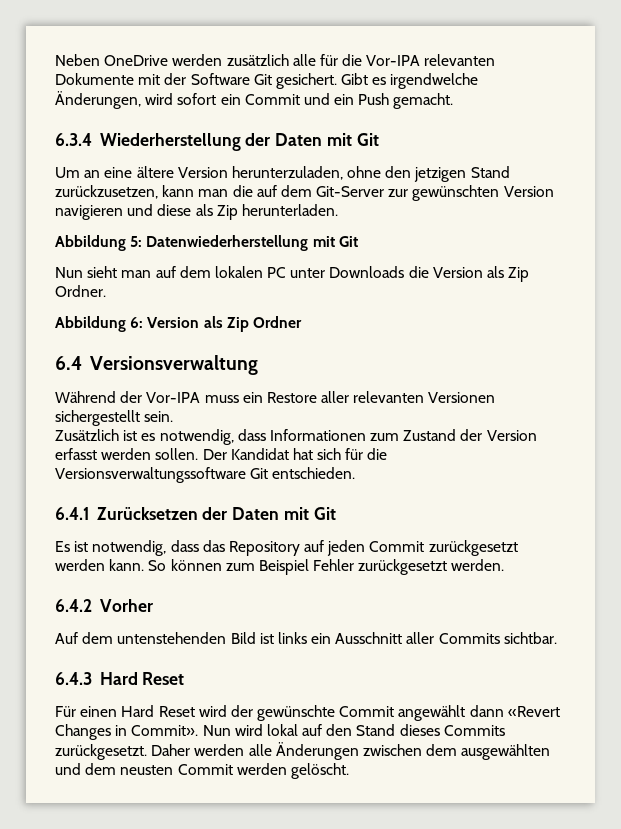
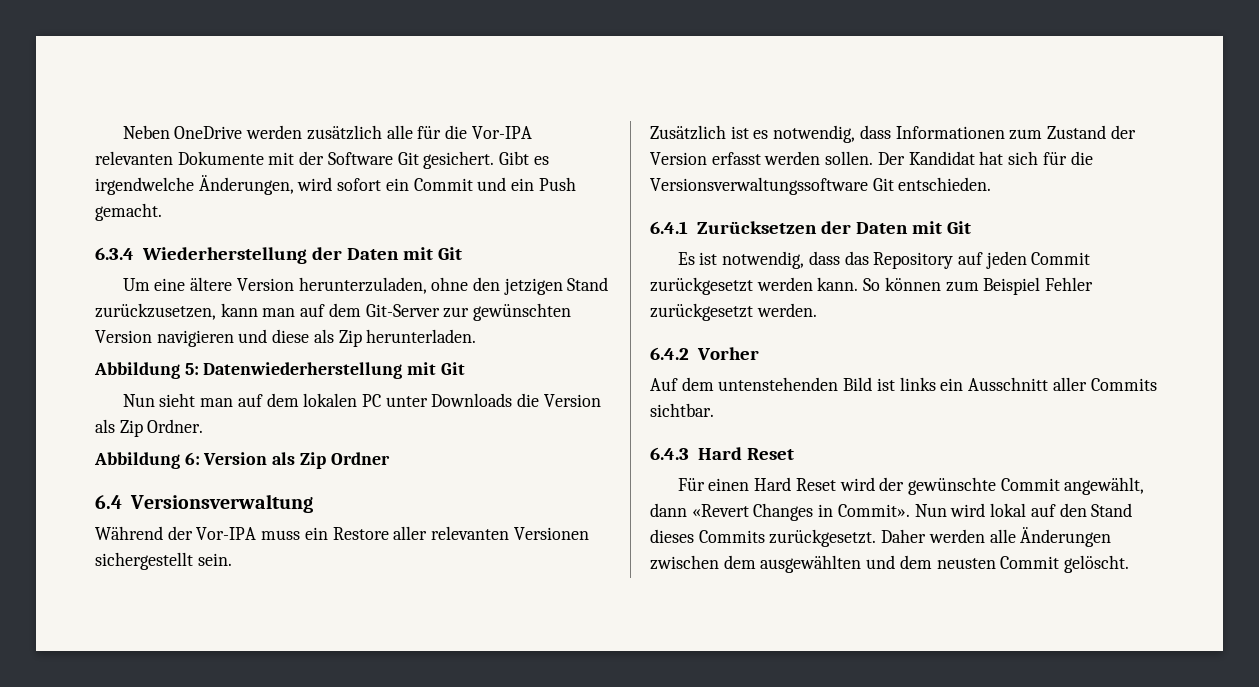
- Um an eine ältere Version herunterzuladen, ohne den jetzigen Stand zurückzusetzen, kann man die auf dem Git-Server zur gewünschten Version navigieren und diese als Zip herunterladen.
+ Um eine ältere Version herunterzuladen, ohne den jetzigen Stand zurückzusetzen, kann man auf dem Git-Server zur gewünschten Version navigieren und diese als Zip herunterladen.
- Für einen Hard Reset wird der gewünschte Commit angewählt dann «Revert Changes in Commit».
+ Für einen Hard Reset wird der gewünschte Commit angewählt, dann «Revert Changes in Commit».
- Daher werden alle Änderungen zwischen dem ausgewählten und dem neusten Commit werden gelöscht.
+ Daher werden alle Änderungen zwischen dem ausgewählten und dem neusten Commit gelöscht.

